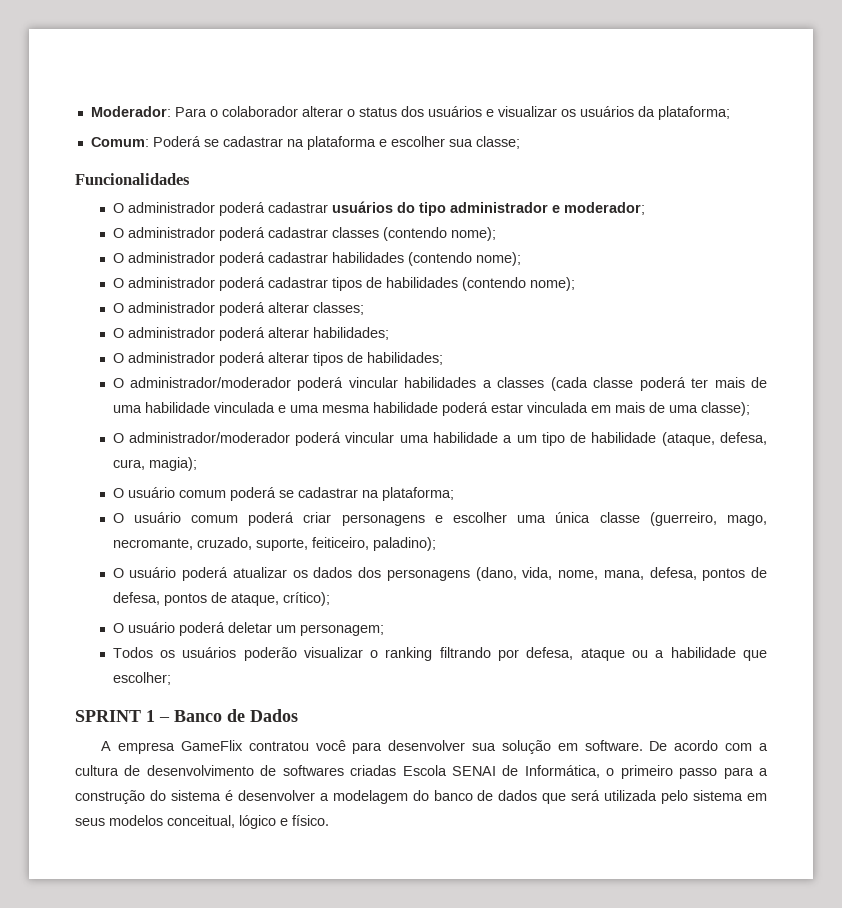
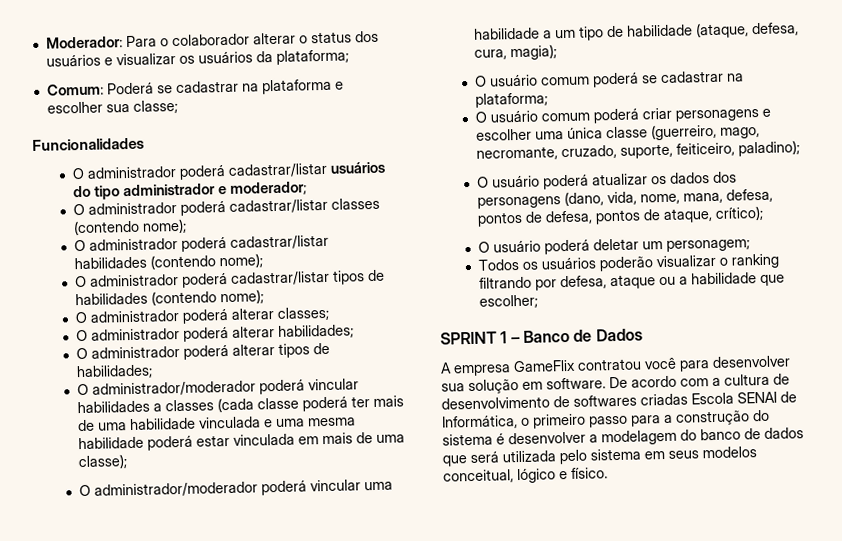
- O administrador poderá cadastrar usuários do tipo administrador e moderador;
+ O administrador poderá cadastrar/listar usuários do tipo administrador e moderador;
- O administrador poderá cadastrar classes (contendo nome);
+ O administrador poderá cadastrar/listar classes (contendo nome);
- O administrador poderá cadastrar habilidades (contendo nome);
- O administrador poderá cadastrar tipos de habilidades (contendo nome);
+ O administrador poderá cadastrar/listar habilidades (contendo nome);
+ O administrador poderá cadastrar/listar tipos de habilidades (contendo nome);

